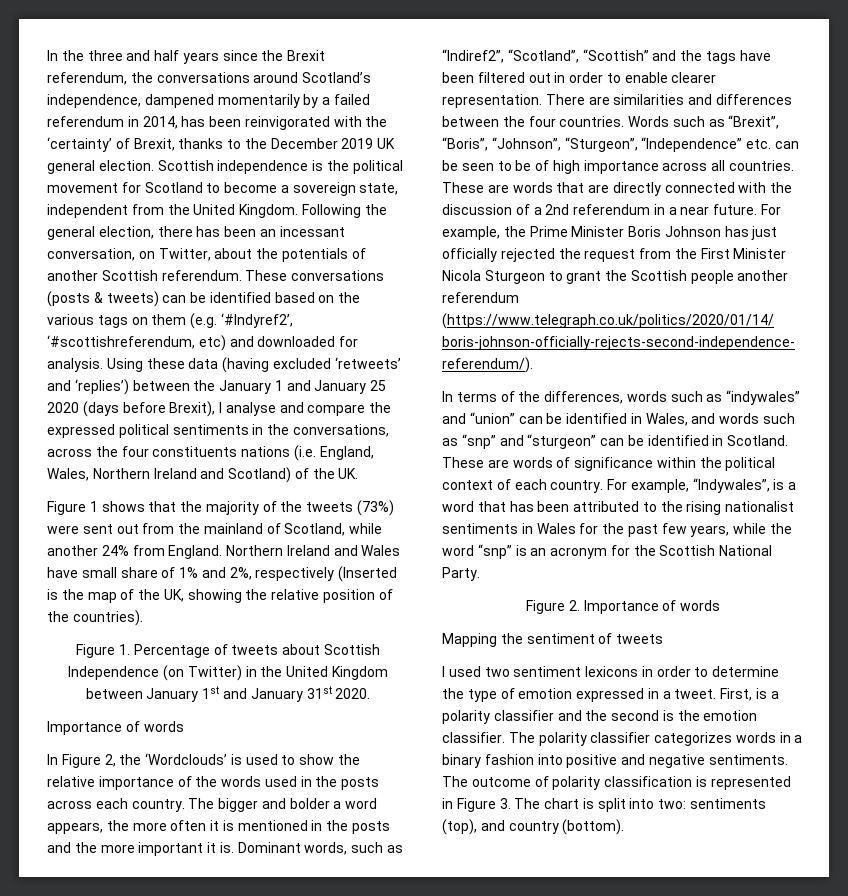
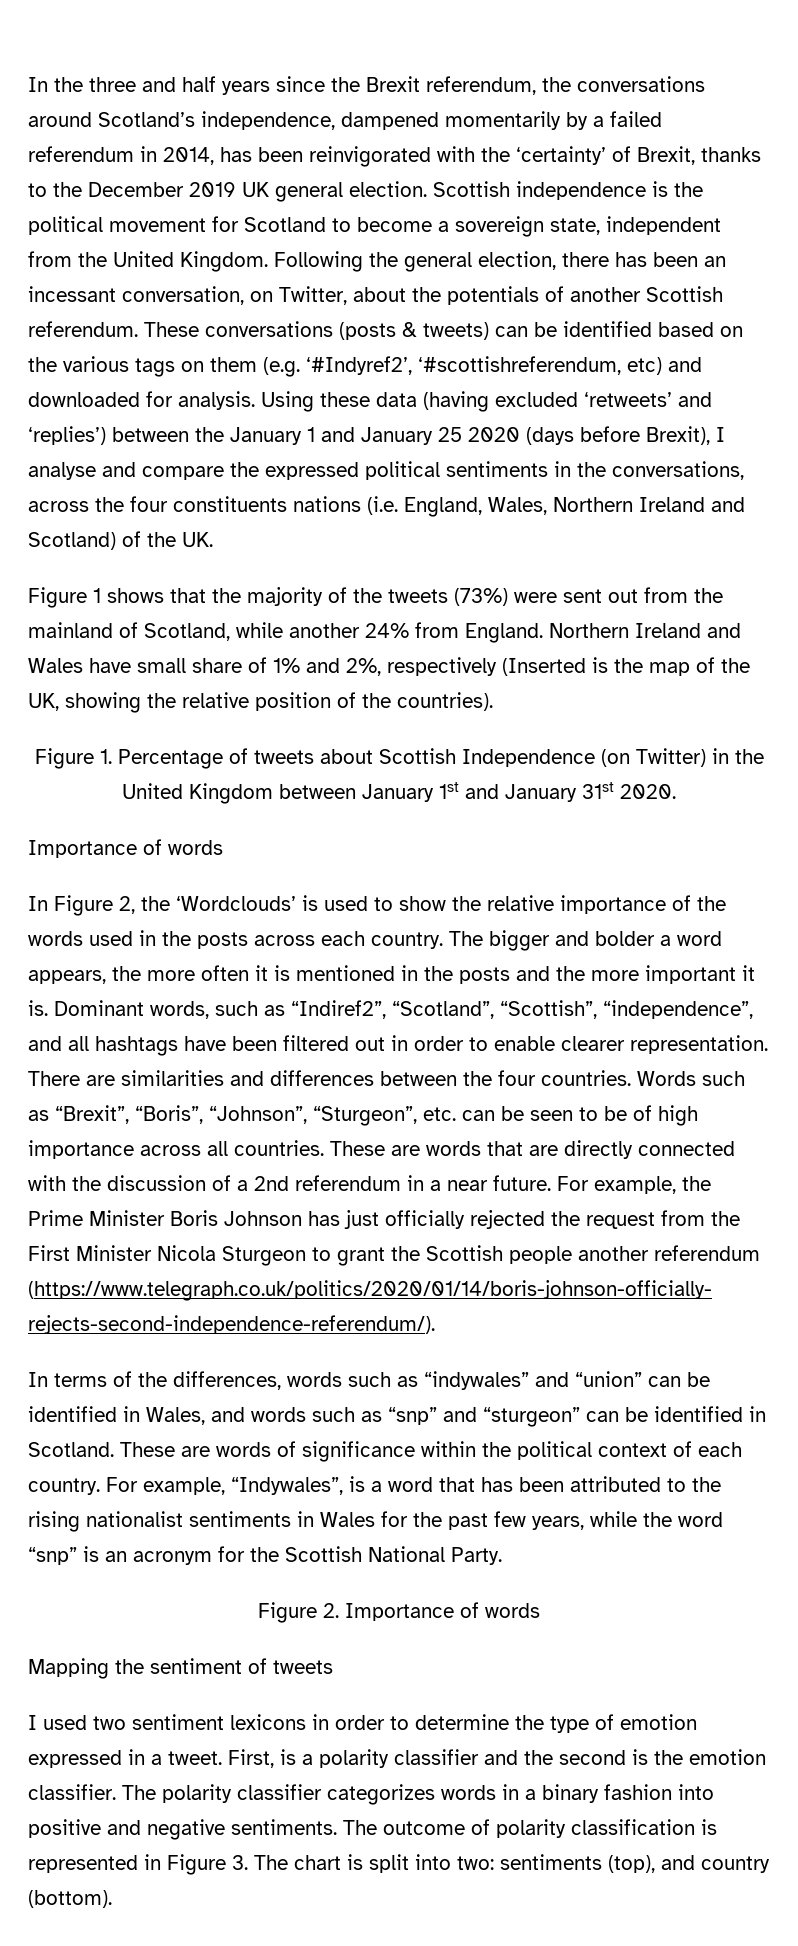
- Dominant words, such as “Indiref2”, “Scotland”, “Scottish” and the tags have been filtered out in order to enable clearer representation.
+ Dominant words, such as “Indiref2”, “Scotland”, “Scottish”, “independence”, and all hashtags have been filtered out in order to enable clearer representation.
- Words such as “Brexit”, “Boris”, “Johnson”, “Sturgeon”, “Independence” etc. can be seen to be of high importance across all countries.
+ Words such as “Brexit”, “Boris”, “Johnson”, “Sturgeon”, etc. can be seen to be of high importance across all countries.

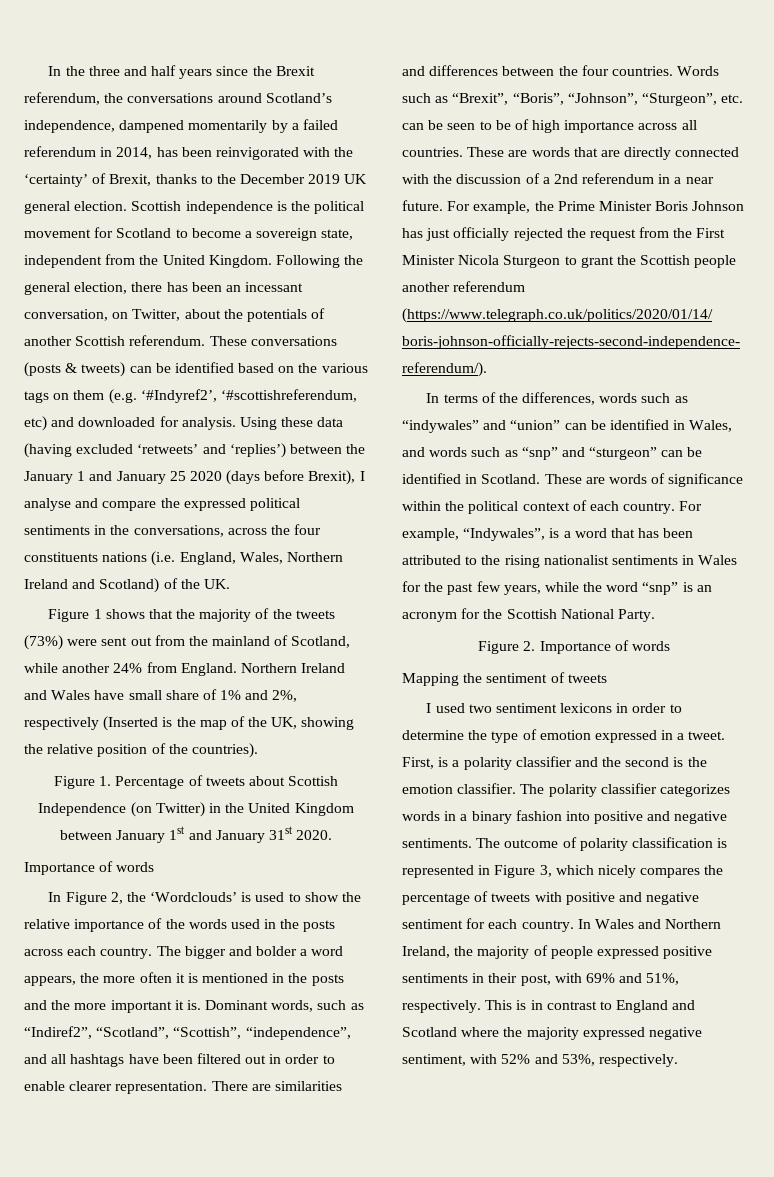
- The outcome of polarity classification is represented in Figure 3. The chart is split into two: sentiments (top), and country (bottom).
+ The outcome of polarity classification is represented in Figure 3, which nicely compares the percentage of tweets with positive and negative sentiment for each country. In Wales and Northern Ireland, the majority of people expressed positive sentiments in their post, with 69% and 51%, respectively. This is in contrast to England and Scotland where the majority expressed negative sentiment, with 52% and 53%, respectively.

